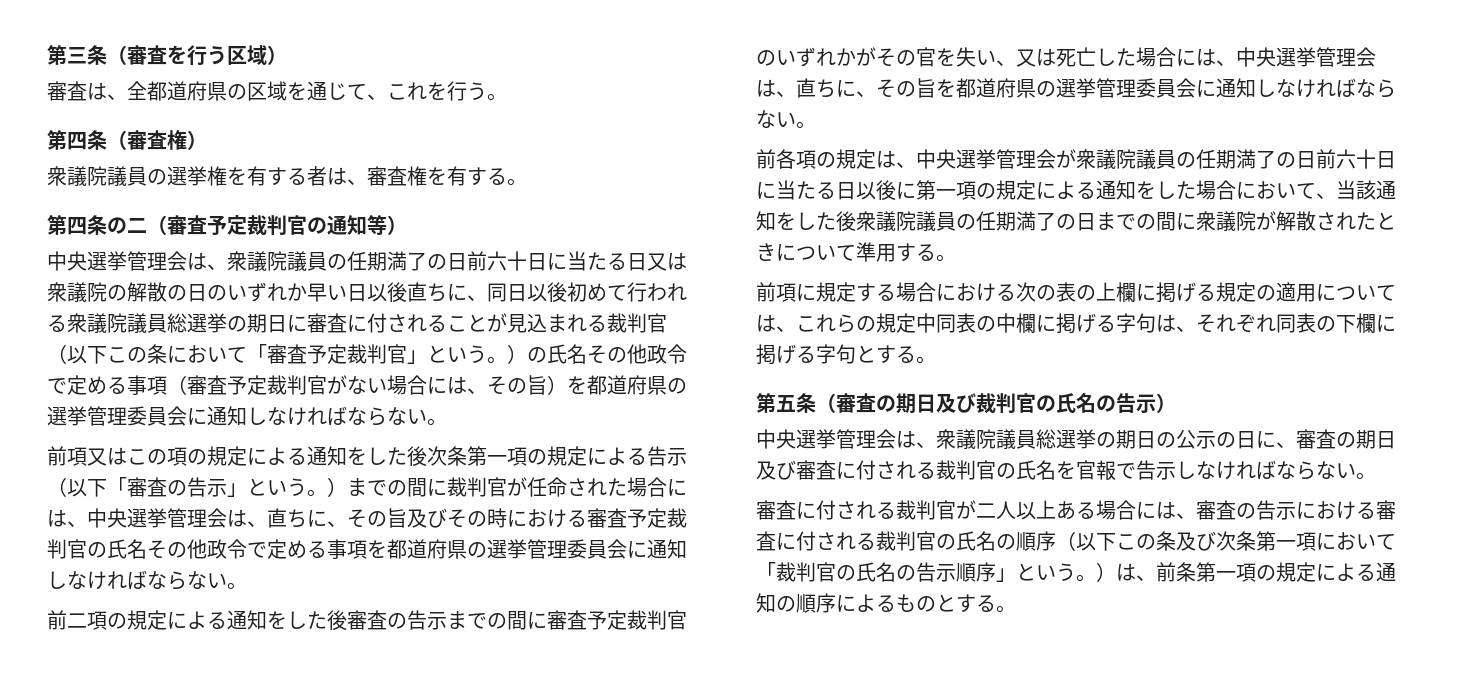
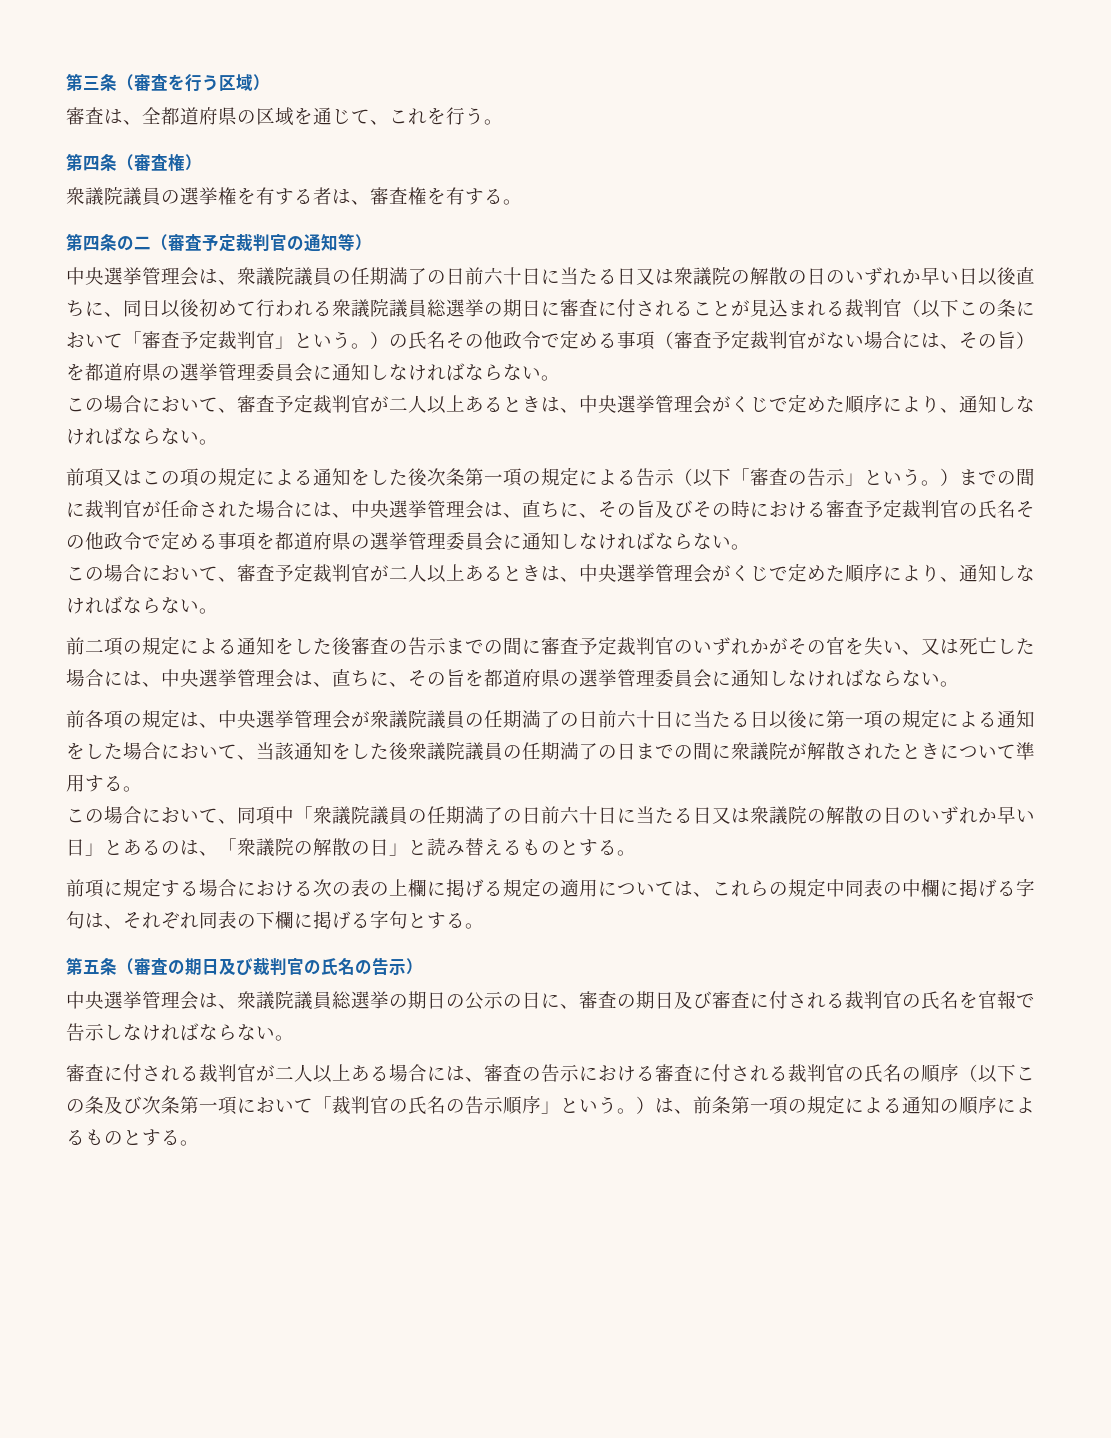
  中央選挙管理会は、衆議院議員の任期満了の日前六十日に当たる日又は衆議院の解散の日のいずれか早い日以後直ちに、同日以後初めて行われる衆議院議員総選挙の期日に審査に付されることが見込まれる裁判官（以下この条において「審査予定裁判官」という。）の氏名その他政令で定める事項（審査予定裁判官がない場合には、その旨）を都道府県の選挙管理委員会に通知しなければならない。
+ この場合において、審査予定裁判官が二人以上あるときは、中央選挙管理会がくじで定めた順序により、通知しなければならない。
  前項又はこの項の規定による通知をした後次条第一項の規定による告示（以下「審査の告示」という。）までの間に裁判官が任命された場合には、中央選挙管理会は、直ちに、その旨及びその時における審査予定裁判官の氏名その他政令で定める事項を都道府県の選挙管理委員会に通知しなければならない。
+ この場合において、審査予定裁判官が二人以上あるときは、中央選挙管理会がくじで定めた順序により、通知しなければならない。
+ この場合において、同項中「衆議院議員の任期満了の日前六十日に当たる日又は衆議院の解散の日のいずれか早い日」とあるのは、「衆議院の解散の日」と読み替えるものとする。

